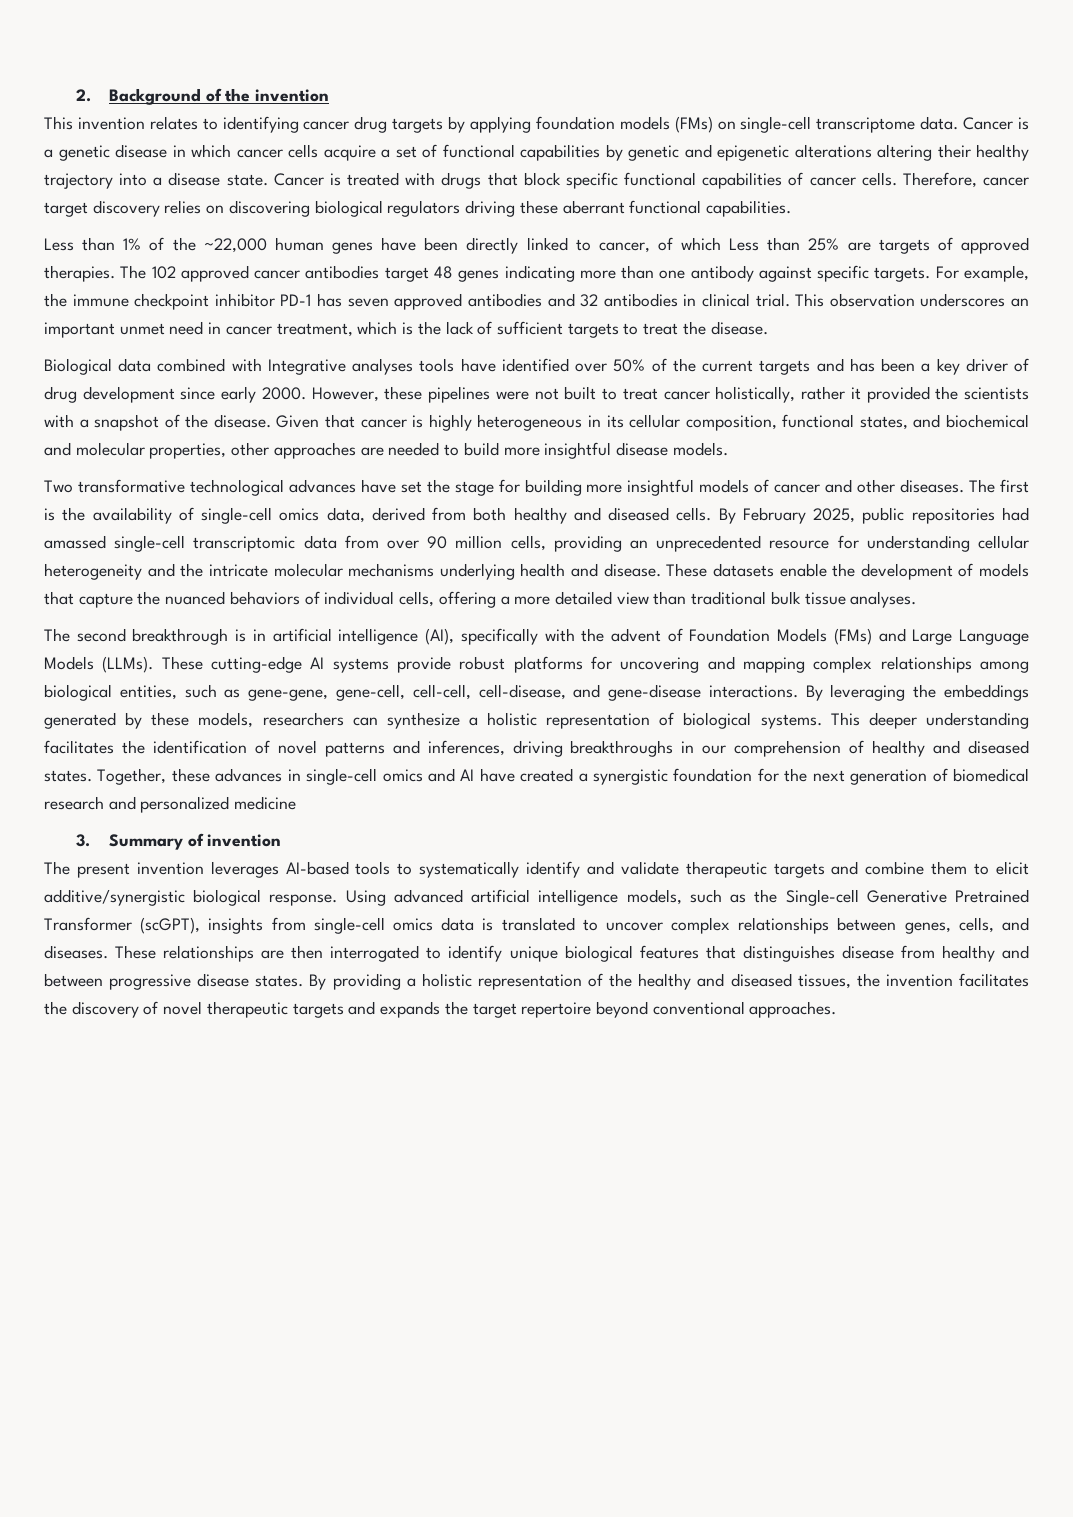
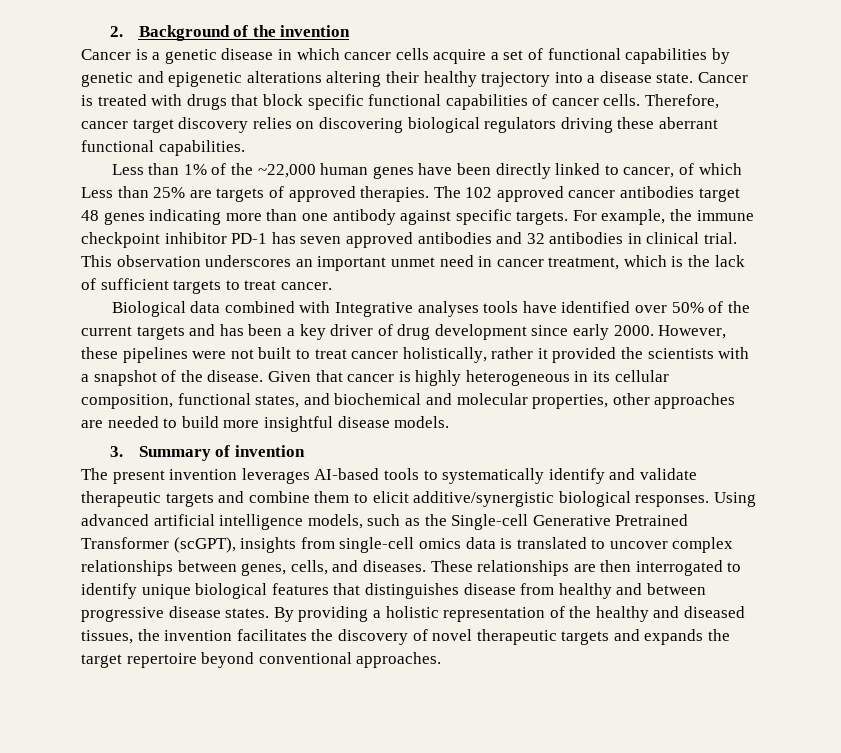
- This invention relates to identifying cancer drug targets by applying foundation models (FMs) on single-cell transcriptome data.
- This observation underscores an important unmet need in cancer treatment, which is the lack of sufficient targets to treat the disease.
+ This observation underscores an important unmet need in cancer treatment, which is the lack of sufficient targets to treat cancer.
- Two transformative technological advances have set the stage for building more insightful models of cancer and other diseases. The first is the availability of single-cell omics data, derived from both healthy and diseased cells. By February 2025, public repositories had amassed single-cell transcriptomic data from over 90 million cells, providing an unprecedented resource for understanding cellular heterogeneity and the intricate molecular mechanisms underlying health and disease. These datasets enable the development of models that capture the nuanced behaviors of individual cells, offering a more detailed view than traditional bulk tissue analyses.
- The second breakthrough is in artificial intelligence (AI), specifically with the advent of Foundation Models (FMs) and Large Language Models (LLMs). These cutting-edge AI systems provide robust platforms for uncovering and mapping complex relationships among biological entities, such as gene-gene, gene-cell, cell-cell, cell-disease, and gene-disease interactions. By leveraging the embeddings generated by these models, researchers can synthesize a holistic representation of biological systems. This deeper understanding facilitates the identification of novel patterns and inferences, driving breakthroughs in our comprehension of healthy and diseased states. Together, these advances in single-cell omics and AI have created a synergistic foundation for the next generation of biomedical research and personalized medicine
- The present invention leverages AI-based tools to systematically identify and validate therapeutic targets and combine them to elicit additive/synergistic biological response.
+ The present invention leverages AI-based tools to systematically identify and validate therapeutic targets and combine them to elicit additive/synergistic biological responses.

